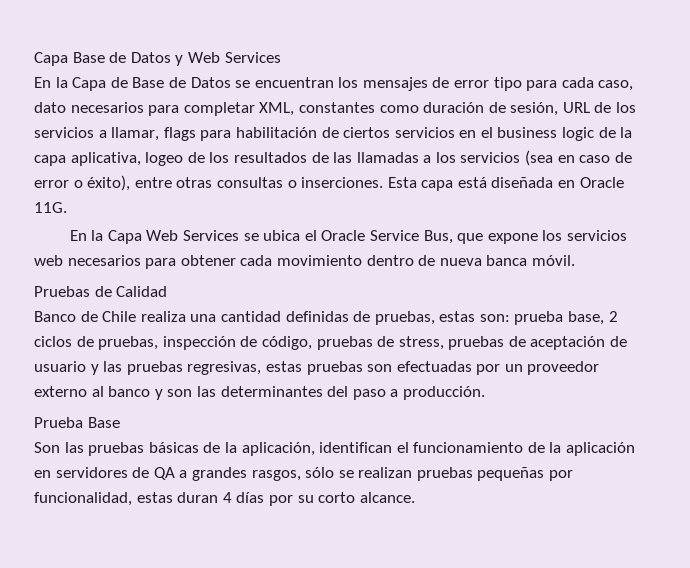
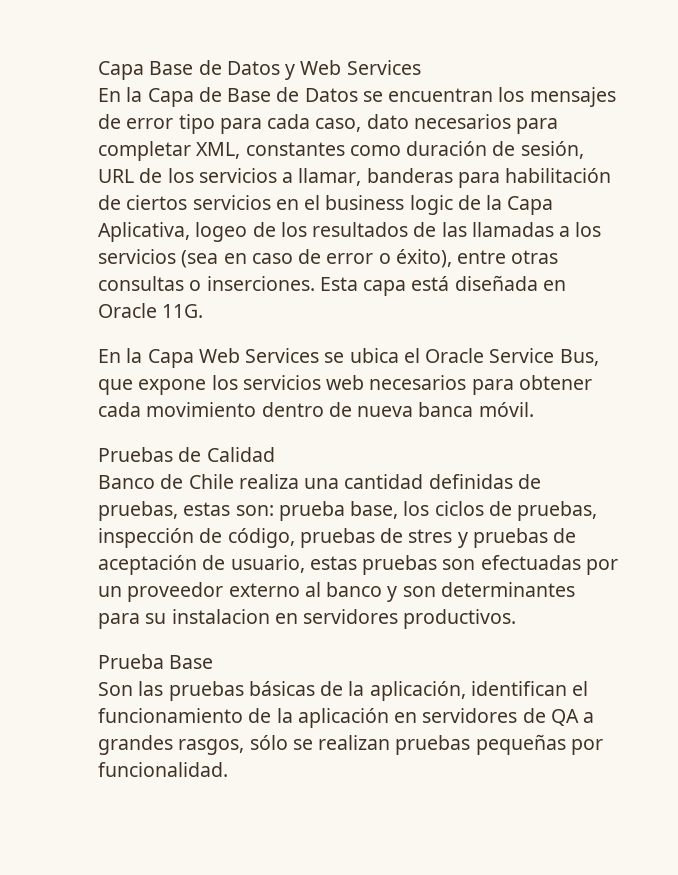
- En la Capa de Base de Datos se encuentran los mensajes de error tipo para cada caso, dato necesarios para completar XML, constantes como duración de sesión, URL de los servicios a llamar, flags para habilitación de ciertos servicios en el business logic de la capa aplicativa, logeo de los resultados de las llamadas a los servicios (sea en caso de error o éxito), entre otras consultas o inserciones.
+ En la Capa de Base de Datos se encuentran los mensajes de error tipo para cada caso, dato necesarios para completar XML, constantes como duración de sesión, URL de los servicios a llamar, banderas para habilitación de ciertos servicios en el business logic de la Capa Aplicativa, logeo de los resultados de las llamadas a los servicios (sea en caso de error o éxito), entre otras consultas o inserciones.
- Banco de Chile realiza una cantidad definidas de pruebas, estas son: prueba base, 2 ciclos de pruebas, inspección de código, pruebas de stress, pruebas de aceptación de usuario y las pruebas regresivas, estas pruebas son efectuadas por un proveedor externo al banco y son las determinantes del paso a producción.
+ Banco de Chile realiza una cantidad definidas de pruebas, estas son: prueba base, los ciclos de pruebas, inspección de código, pruebas de stres y pruebas de aceptación de usuario, estas pruebas son efectuadas por un proveedor externo al banco y son determinantes para su instalacion en servidores productivos.
- Son las pruebas básicas de la aplicación, identifican el funcionamiento de la aplicación en servidores de QA a grandes rasgos, sólo se realizan pruebas pequeñas por funcionalidad, estas duran 4 días por su corto alcance.
+ Son las pruebas básicas de la aplicación, identifican el funcionamiento de la aplicación en servidores de QA a grandes rasgos, sólo se realizan pruebas pequeñas por funcionalidad.

